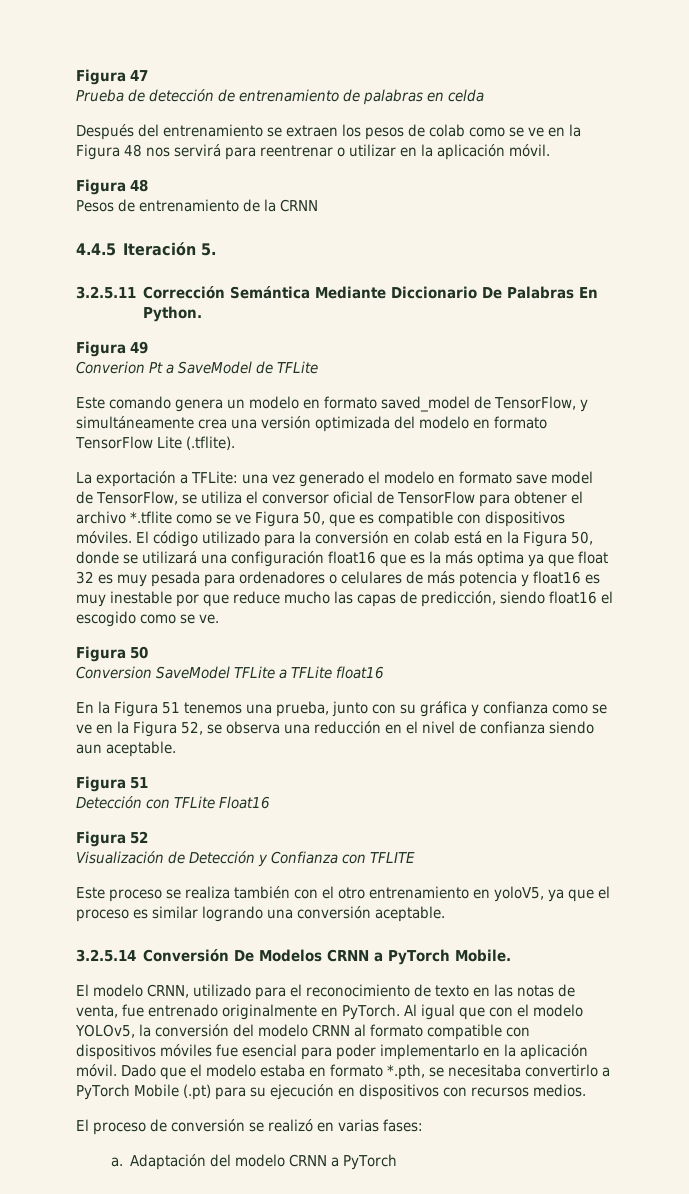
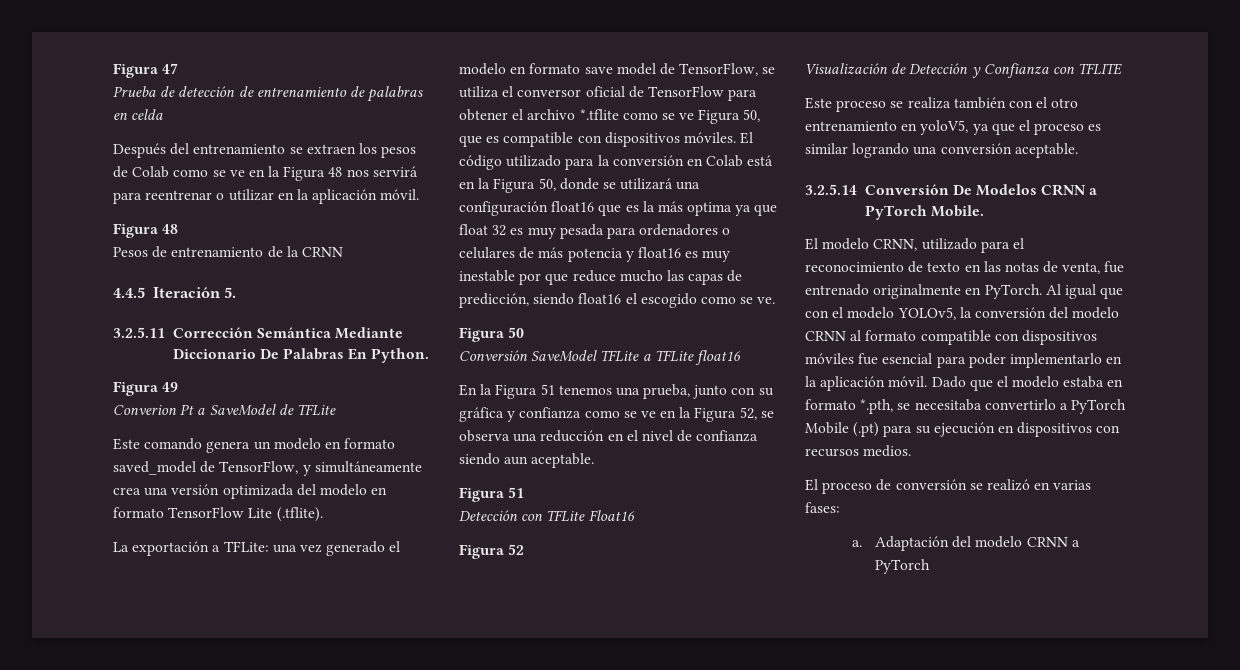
- Después del entrenamiento se extraen los pesos de colab como se ve en la Figura 48 nos servirá para reentrenar o utilizar en la aplicación móvil.
+ Después del entrenamiento se extraen los pesos de Colab como se ve en la Figura 48 nos servirá para reentrenar o utilizar en la aplicación móvil.
- El código utilizado para la conversión en colab está en la Figura 50, donde se utilizará una configuración float16 que es la más optima ya que float 32 es muy pesada para ordenadores o celulares de más potencia y float16 es muy inestable por que reduce mucho las capas de predicción, siendo float16 el escogido como se ve.
+ El código utilizado para la conversión en Colab está en la Figura 50, donde se utilizará una configuración float16 que es la más optima ya que float 32 es muy pesada para ordenadores o celulares de más potencia y float16 es muy inestable por que reduce mucho las capas de predicción, siendo float16 el escogido como se ve.
- Conversion SaveModel TFLite a TFLite float16
+ Conversión SaveModel TFLite a TFLite float16

